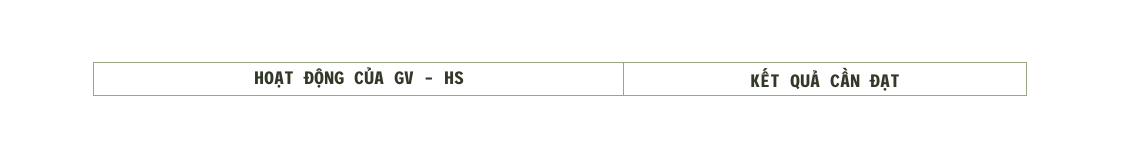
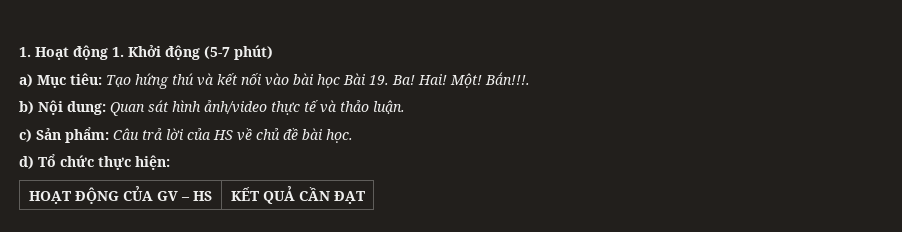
+ 1. Hoạt động 1. Khởi động (5-7 phút)
+ a) Mục tiêu: Tạo hứng thú và kết nối vào bài học Bài 19. Ba! Hai! Một! Bắn!!!.
+ b) Nội dung: Quan sát hình ảnh/video thực tế và thảo luận.
+ c) Sản phẩm: Câu trả lời của HS về chủ đề bài học.
+ d) Tổ chức thực hiện:

